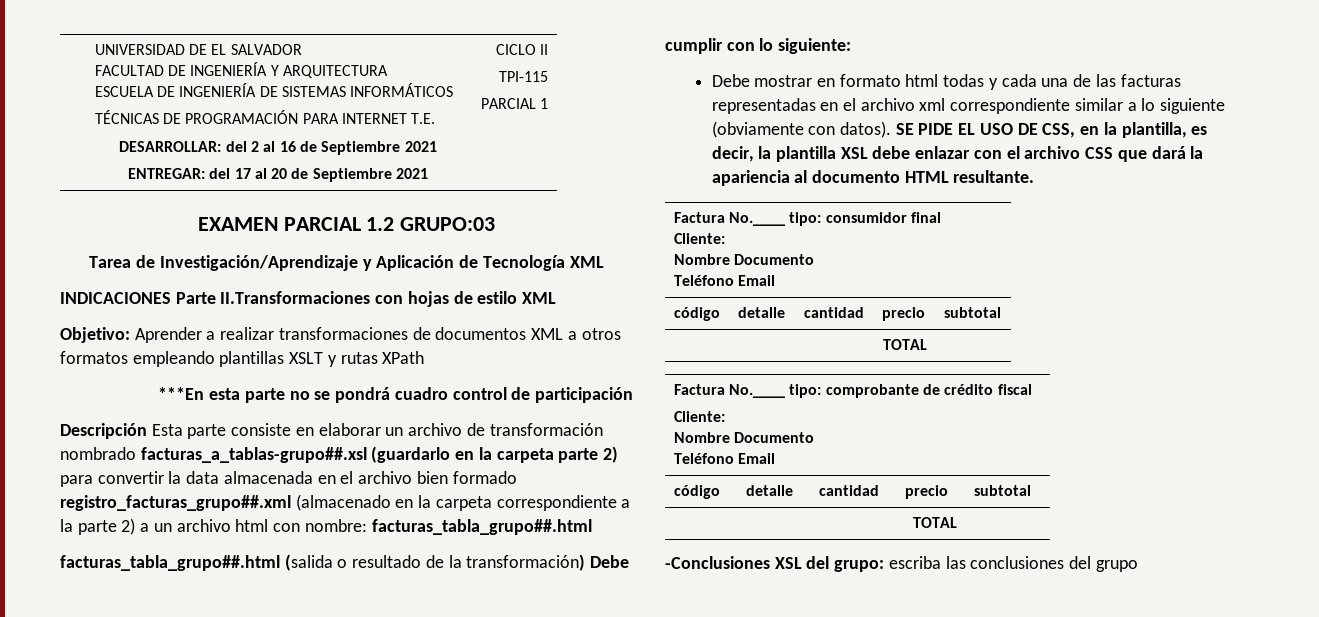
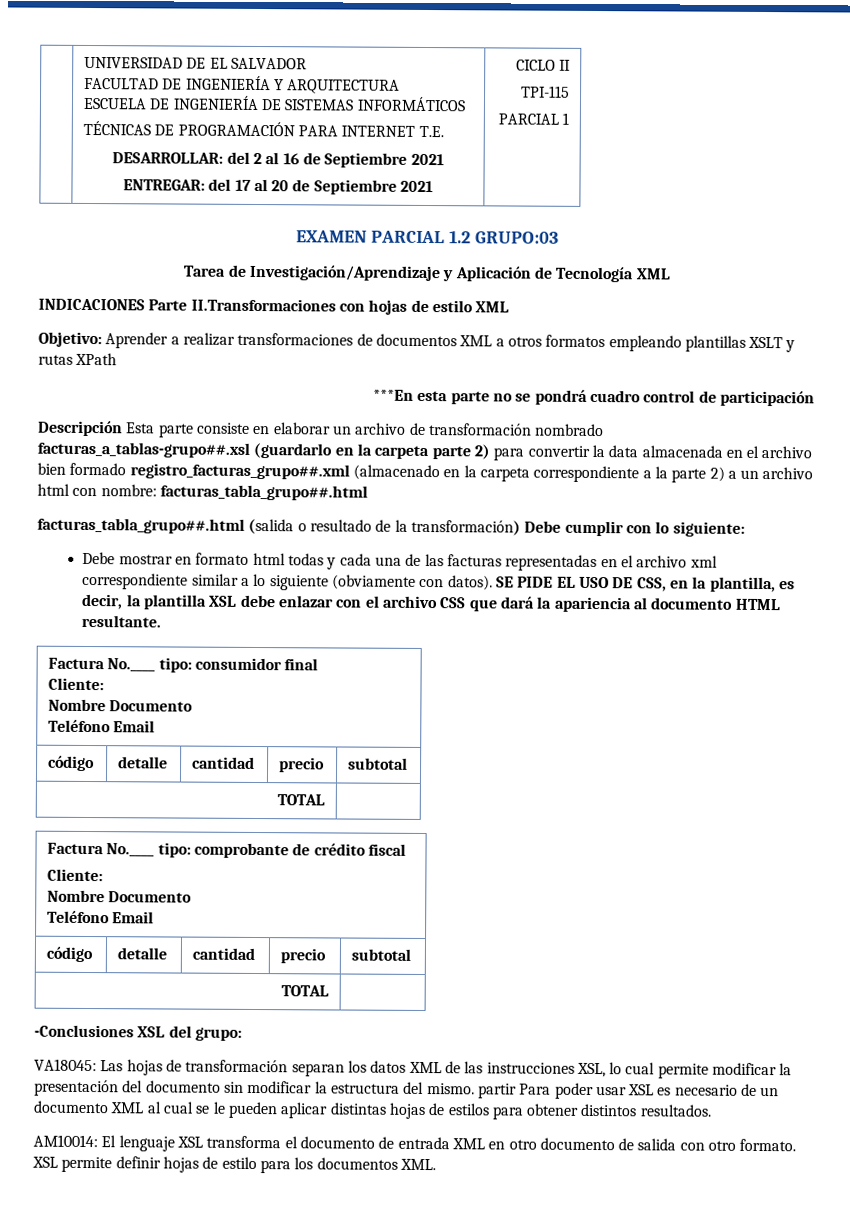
- -Conclusiones XSL del grupo: escriba las conclusiones del grupo
+ -Conclusiones XSL del grupo:
+ VA18045: Las hojas de transformación separan los datos XML de las instrucciones XSL, lo cual permite modificar la presentación del documento sin modificar la estructura del mismo. partir Para poder usar XSL es necesario de un documento XML al cual se le pueden aplicar distintas hojas de estilos para obtener distintos resultados.
+ AM10014: El lenguaje XSL transforma el documento de entrada XML en otro documento de salida con otro formato. XSL permite definir hojas de estilo para los documentos XML.

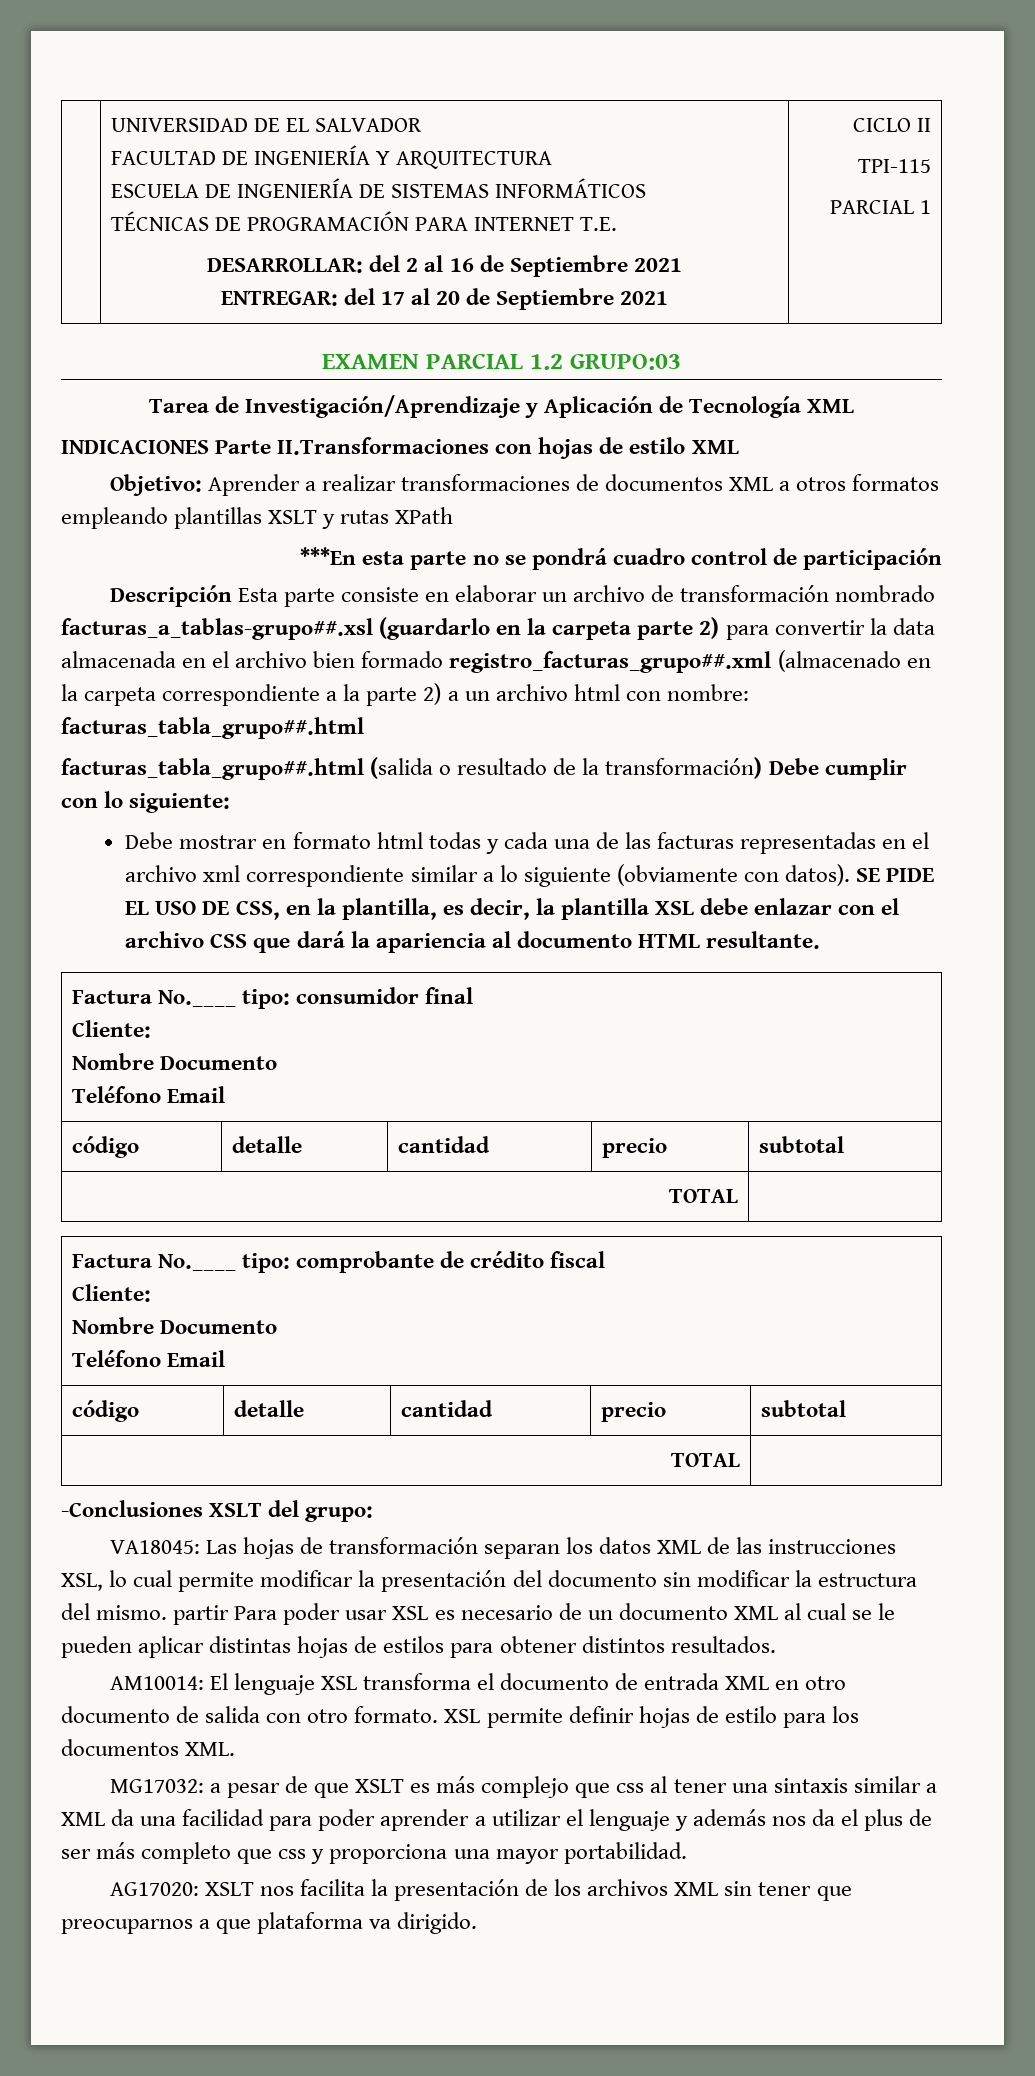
- -Conclusiones XSL del grupo:
+ -Conclusiones XSLT del grupo:
+ MG17032: a pesar de que XSLT es más complejo que css al tener una sintaxis similar a XML da una facilidad para poder aprender a utilizar el lenguaje y además nos da el plus de ser más completo que css y proporciona una mayor portabilidad.
+ AG17020: XSLT nos facilita la presentación de los archivos XML sin tener que preocuparnos a que plataforma va dirigido.

